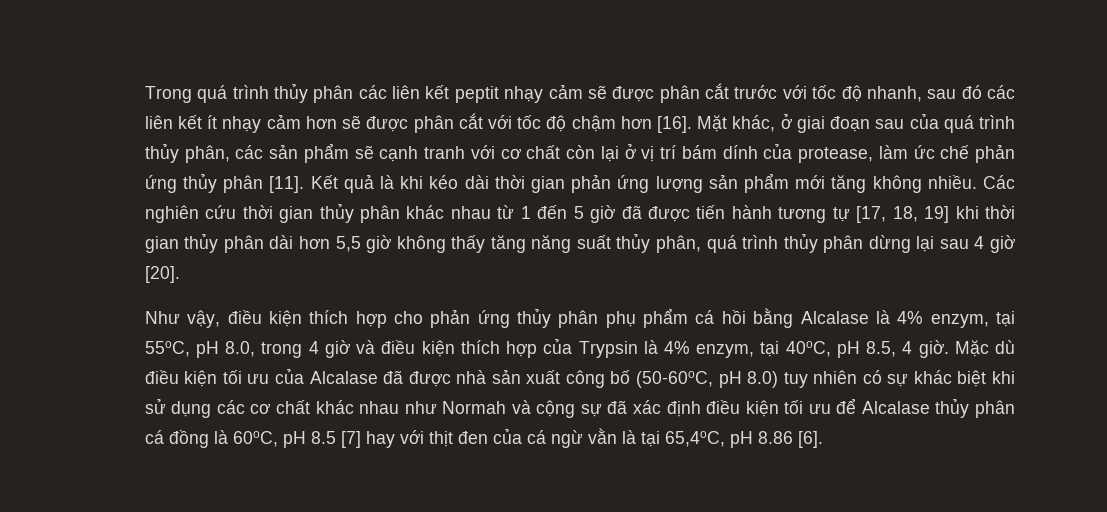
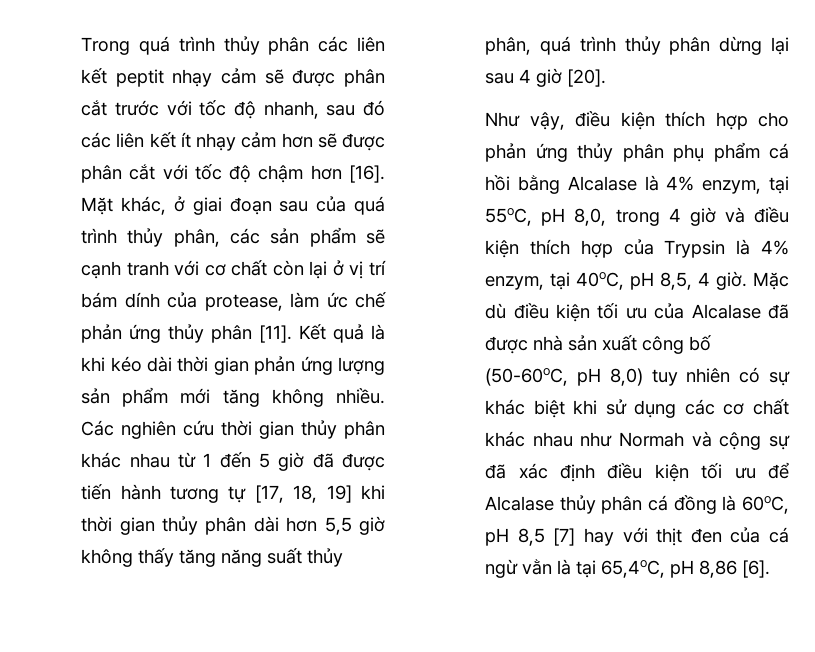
- Như vậy, điều kiện thích hợp cho phản ứng thủy phân phụ phẩm cá hồi bằng Alcalase là 4% enzym, tại 55oC, pH 8.0, trong 4 giờ và điều kiện thích hợp của Trypsin là 4% enzym, tại 40oC, pH 8.5, 4 giờ.
+ Như vậy, điều kiện thích hợp cho phản ứng thủy phân phụ phẩm cá hồi bằng Alcalase là 4% enzym, tại 55oC, pH 8,0, trong 4 giờ và điều kiện thích hợp của Trypsin là 4% enzym, tại 40oC, pH 8,5, 4 giờ.
- Mặc dù điều kiện tối ưu của Alcalase đã được nhà sản xuất công bố (50-60oC, pH 8.0) tuy nhiên có sự khác biệt khi sử dụng các cơ chất khác nhau như Normah và cộng sự đã xác định điều kiện tối ưu để Alcalase thủy phân cá đồng là 60oC, pH 8.5 [7] hay với thịt đen của cá ngừ vằn là tại 65,4oC, pH 8.86 [6].
+ Mặc dù điều kiện tối ưu của Alcalase đã được nhà sản xuất công bố (50-60oC, pH 8,0) tuy nhiên có sự khác biệt khi sử dụng các cơ chất khác nhau như Normah và cộng sự đã xác định điều kiện tối ưu để Alcalase thủy phân cá đồng là 60oC, pH 8,5 [7] hay với thịt đen của cá ngừ vằn là tại 65,4oC, pH 8,86 [6].

